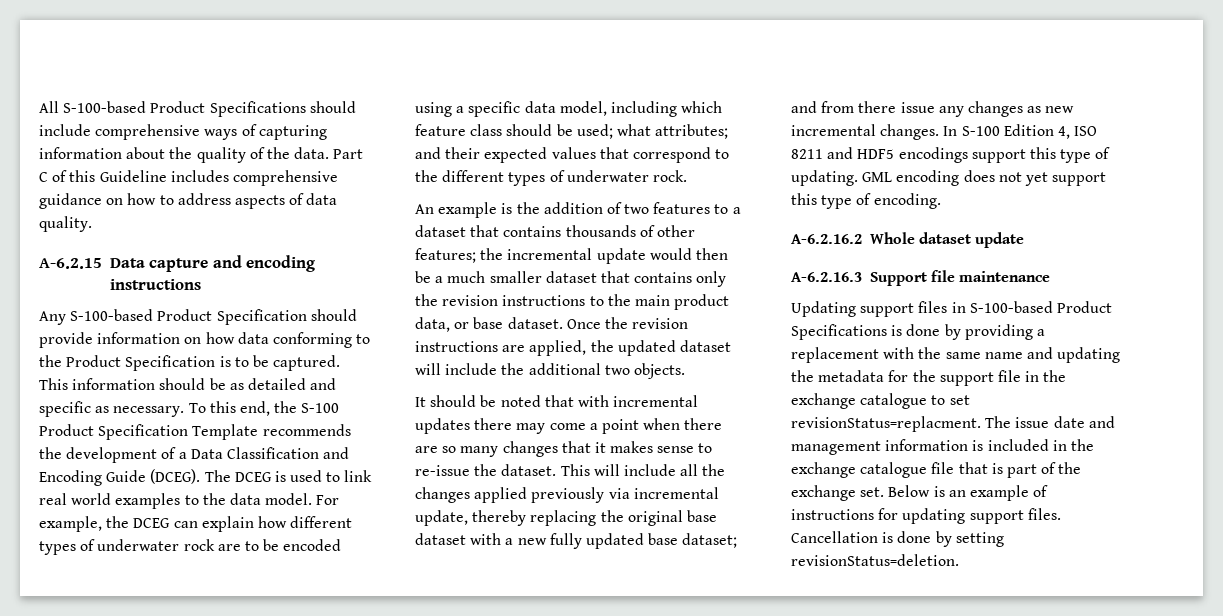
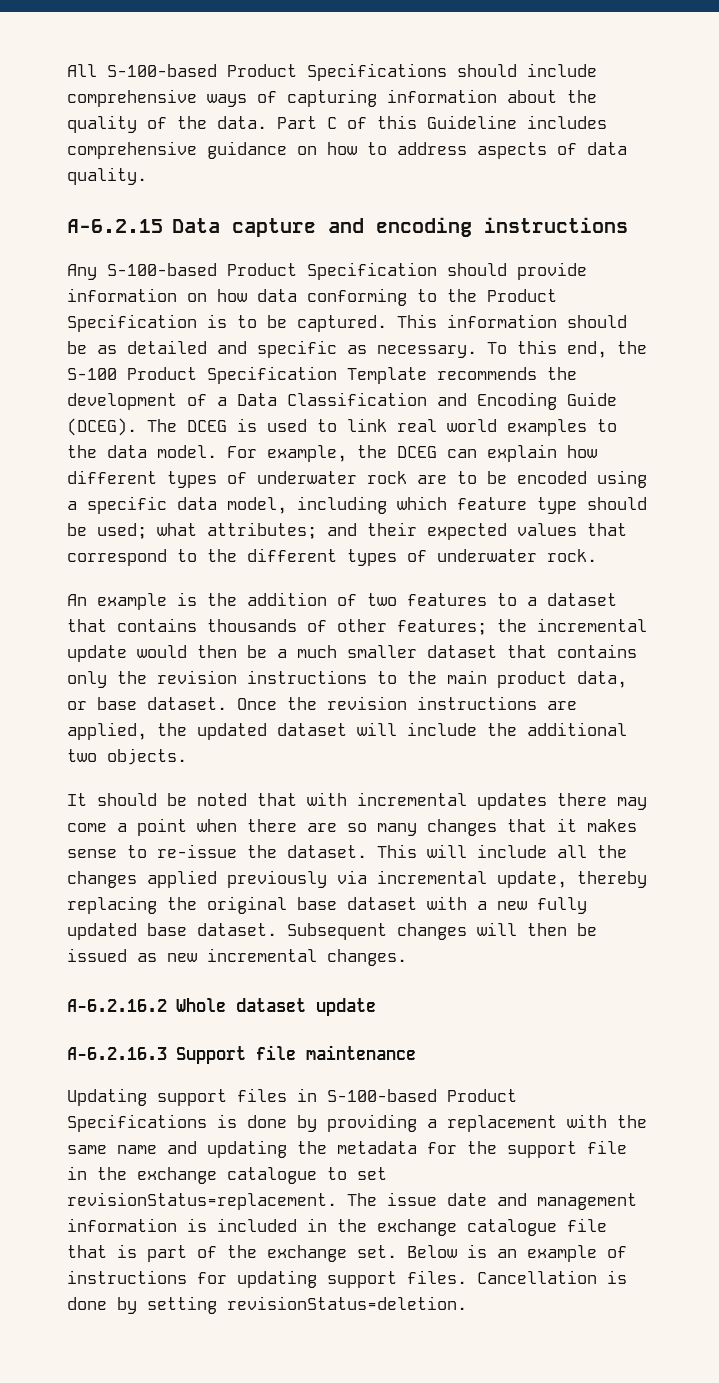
- For example, the DCEG can explain how different types of underwater rock are to be encoded using a specific data model, including which feature class should be used; what attributes; and their expected values that correspond to the different types of underwater rock.
+ For example, the DCEG can explain how different types of underwater rock are to be encoded using a specific data model, including which feature type should be used; what attributes; and their expected values that correspond to the different types of underwater rock.
- This will include all the changes applied previously via incremental update, thereby replacing the original base dataset with a new fully updated base dataset; and from there issue any changes as new incremental changes. In S-100 Edition 4, ISO 8211 and HDF5 encodings support this type of updating. GML encoding does not yet support this type of encoding.
+ This will include all the changes applied previously via incremental update, thereby replacing the original base dataset with a new fully updated base dataset. Subsequent changes will then be issued as new incremental changes.
- Updating support files in S-100-based Product Specifications is done by providing a replacement with the same name and updating the metadata for the support file in the exchange catalogue to set revisionStatus=replacment.
+ Updating support files in S-100-based Product Specifications is done by providing a replacement with the same name and updating the metadata for the support file in the exchange catalogue to set revisionStatus=replacement.

